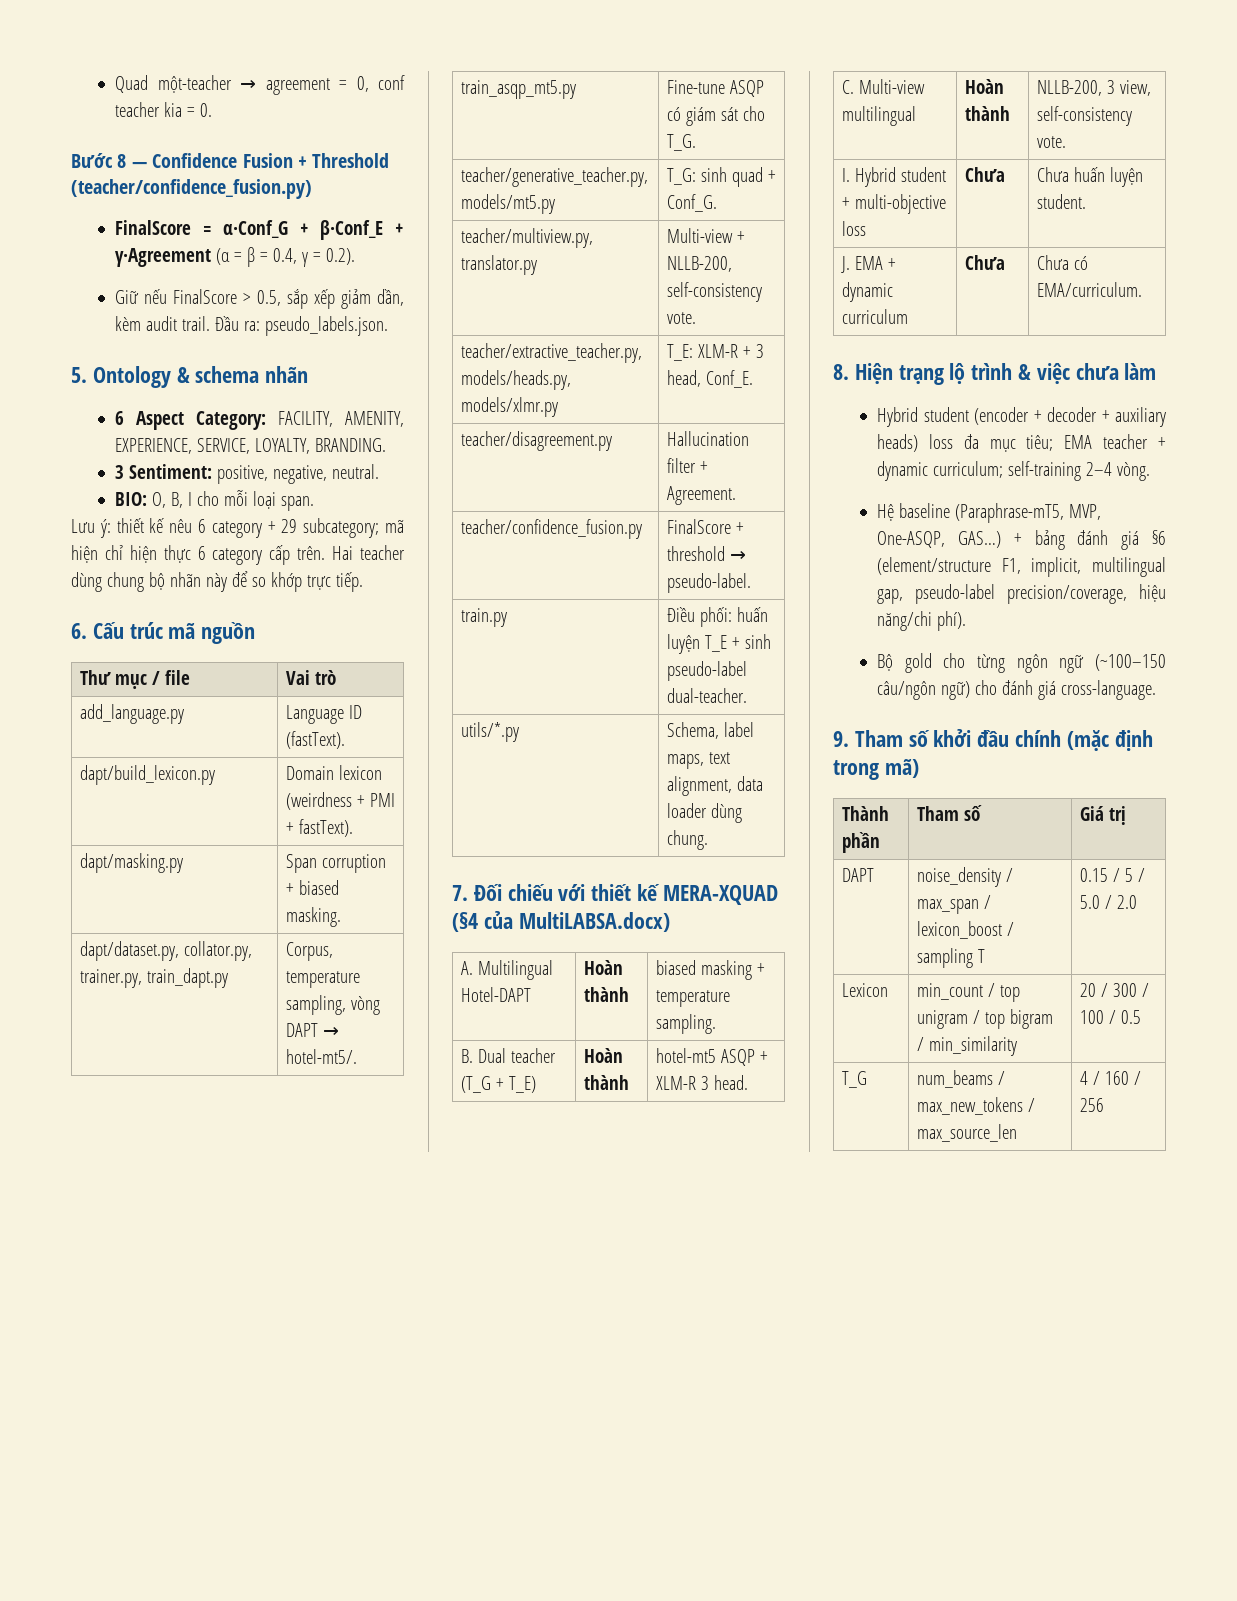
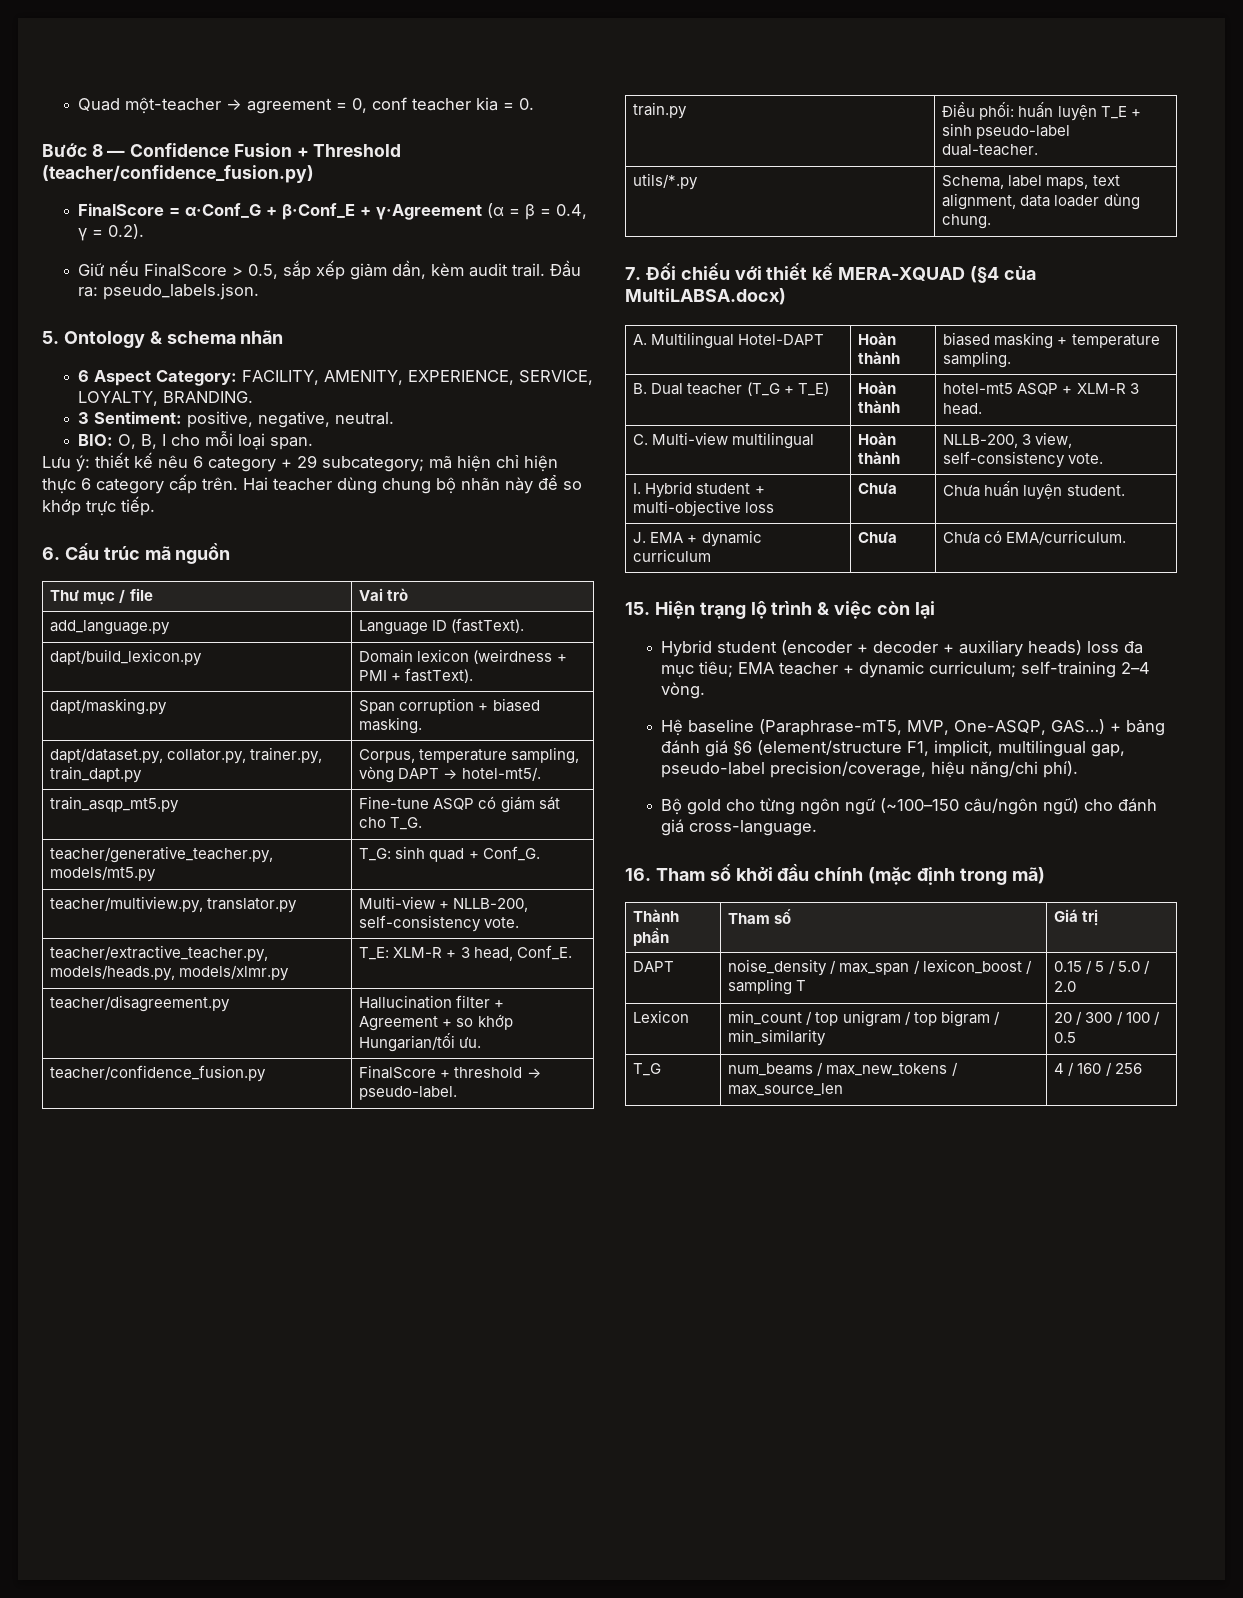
- teacher/disagreement.py | Hallucination filter + Agreement.
+ teacher/disagreement.py | Hallucination filter + Agreement + so khớp Hungarian/tối ưu.
- 8. Hiện trạng lộ trình & việc chưa làm
+ 15. Hiện trạng lộ trình & việc còn lại
- 9. Tham số khởi đầu chính (mặc định trong mã)
+ 16. Tham số khởi đầu chính (mặc định trong mã)

